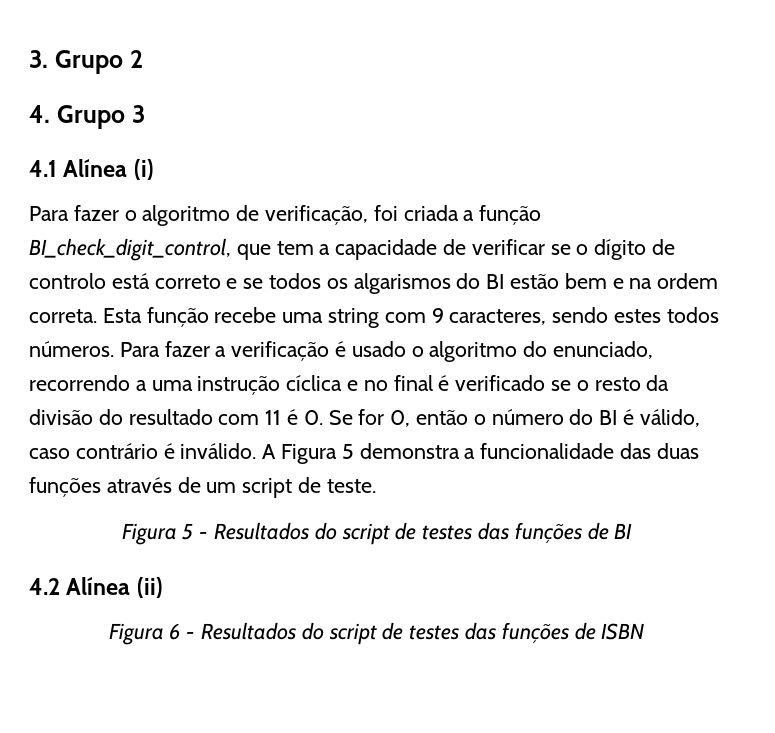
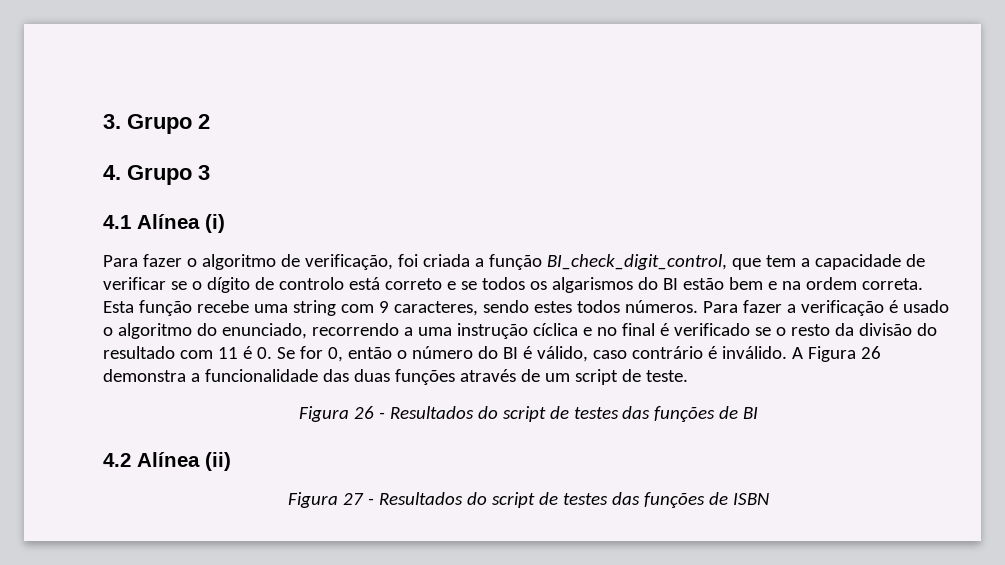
- A Figura 5 demonstra a funcionalidade das duas funções através de um script de teste.
+ A Figura 26 demonstra a funcionalidade das duas funções através de um script de teste.
- Figura 5 - Resultados do script de testes das funções de BI
+ Figura 26 - Resultados do script de testes das funções de BI
- Figura 6 - Resultados do script de testes das funções de ISBN
+ Figura 27 - Resultados do script de testes das funções de ISBN

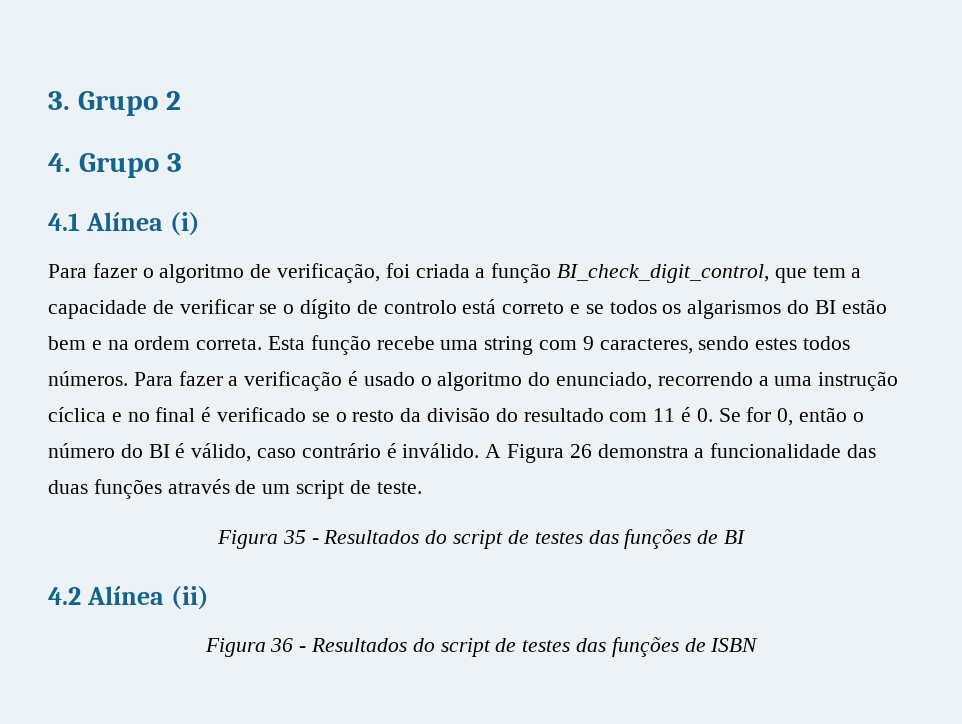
- Figura 26 - Resultados do script de testes das funções de BI
+ Figura 35 - Resultados do script de testes das funções de BI
- Figura 27 - Resultados do script de testes das funções de ISBN
+ Figura 36 - Resultados do script de testes das funções de ISBN

